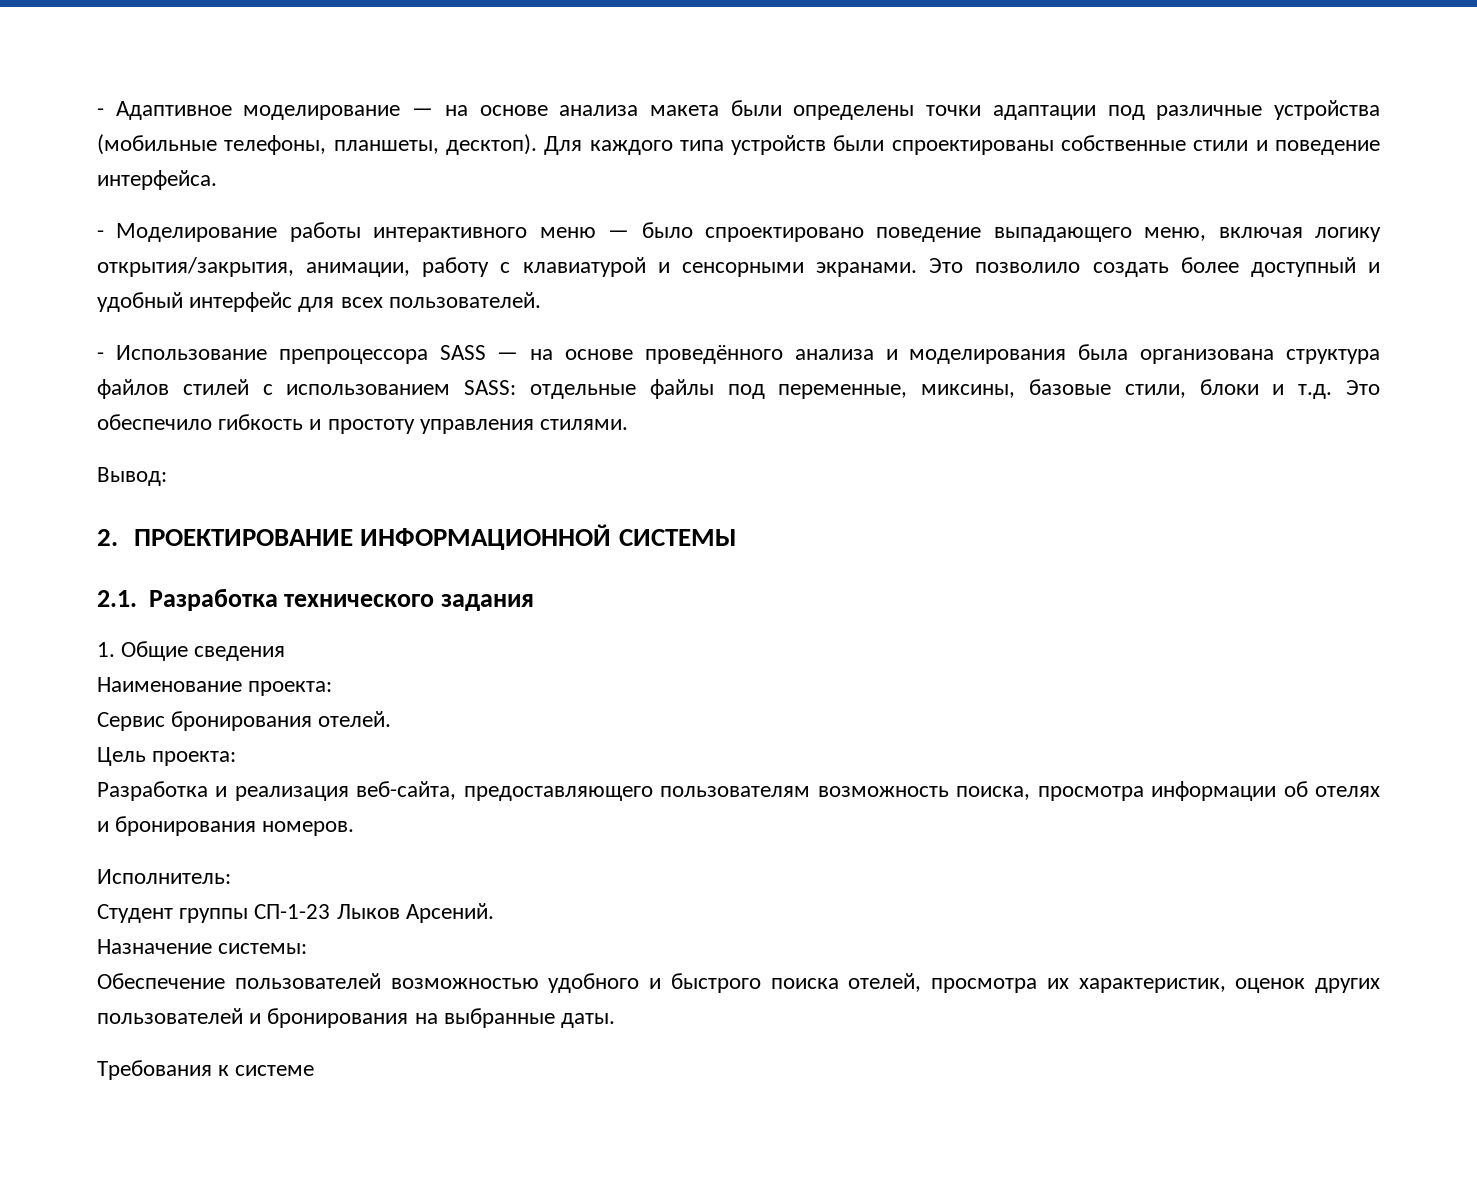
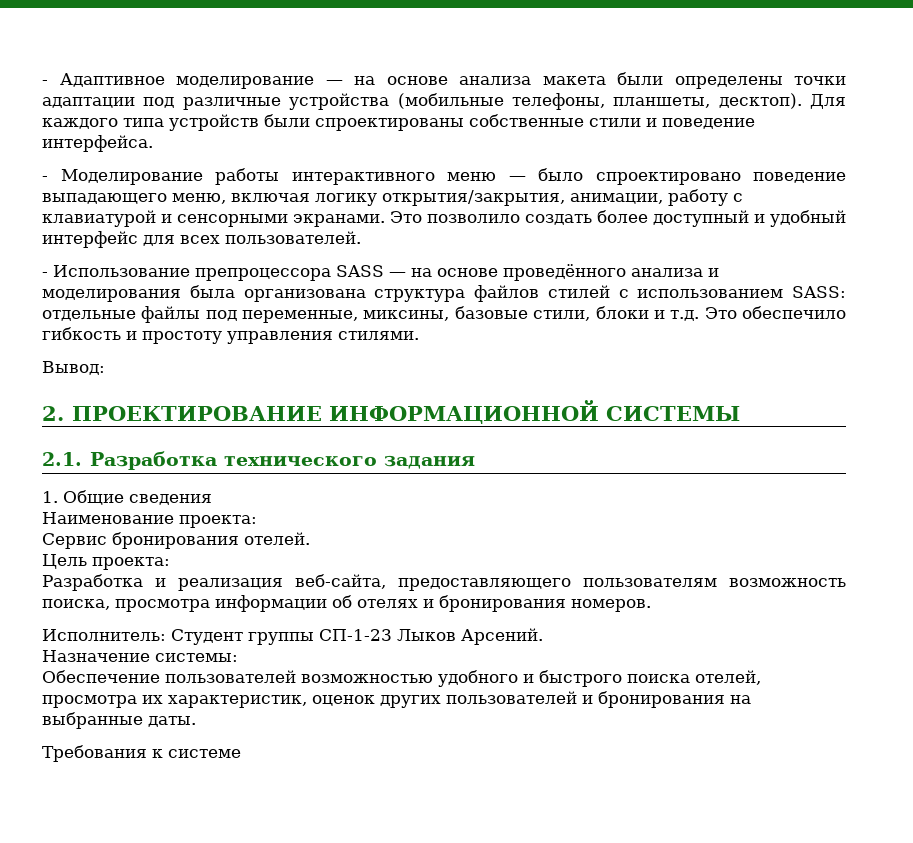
- Исполнитель:
- Студент группы СП-1-23 Лыков Арсений.
+ Исполнитель: Студент группы СП-1-23 Лыков Арсений.

